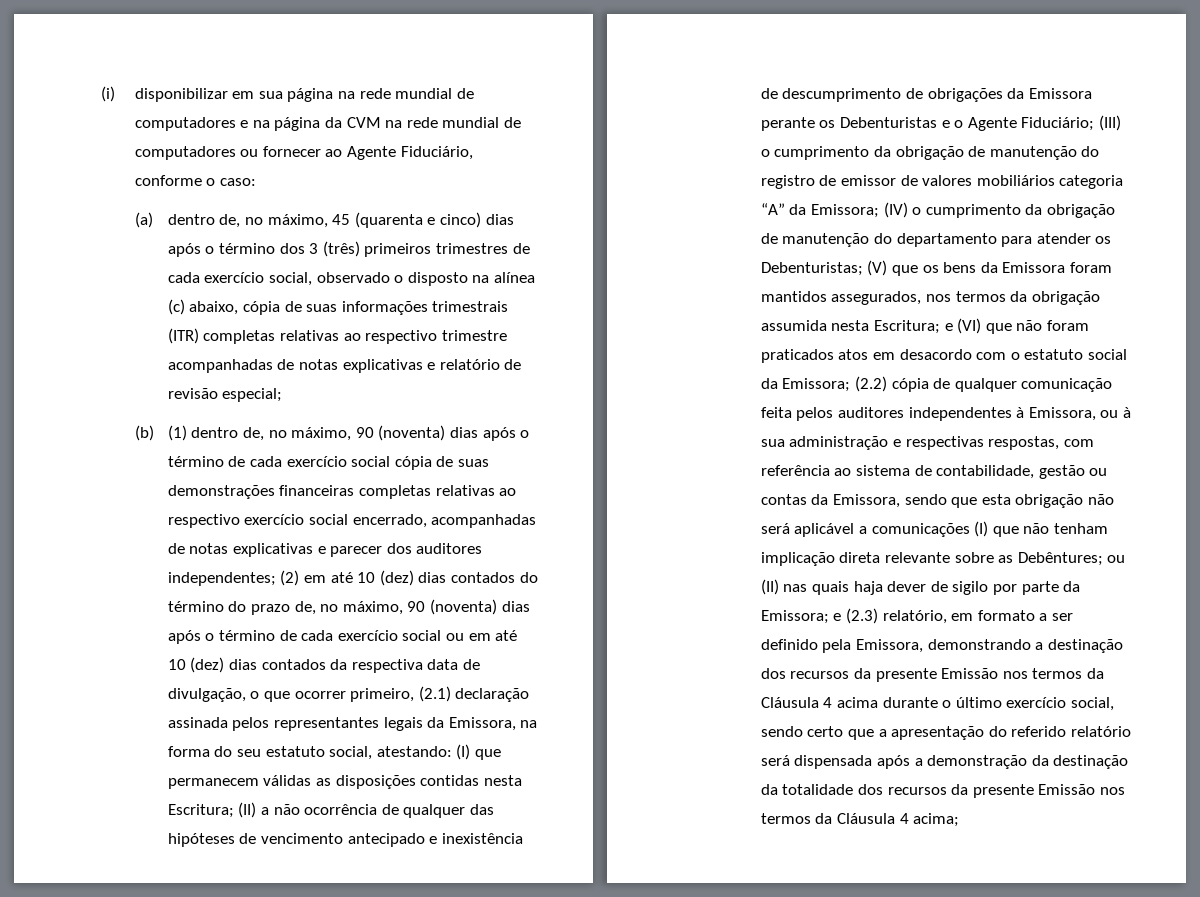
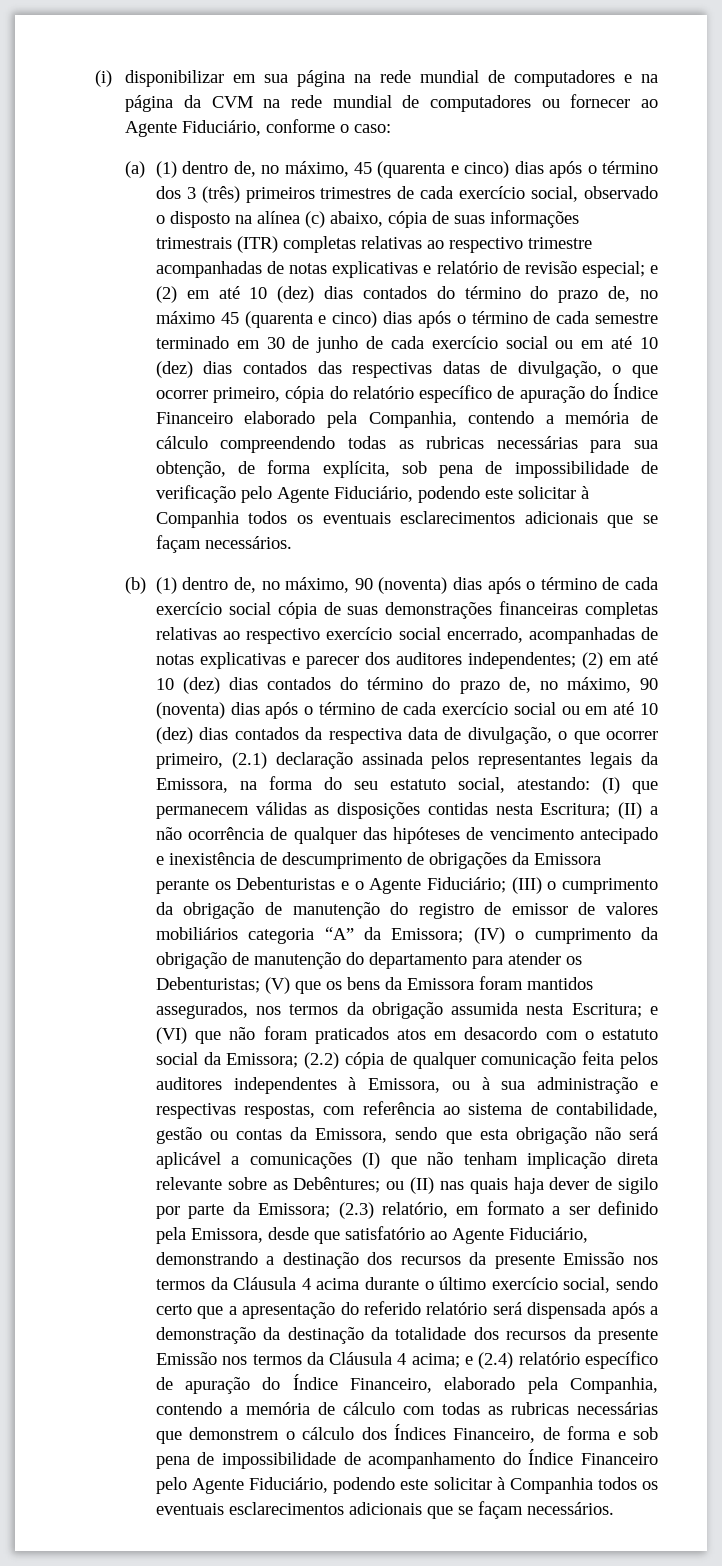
- (a) dentro de, no máximo, 45 (quarenta e cinco) dias após o término dos 3 (três) primeiros trimestres de cada exercício social, observado o disposto na alínea (c) abaixo, cópia de suas informações trimestrais (ITR) completas relativas ao respectivo trimestre acompanhadas de notas explicativas e relatório de revisão especial;
+ (a) (1) dentro de, no máximo, 45 (quarenta e cinco) dias após o término dos 3 (três) primeiros trimestres de cada exercício social, observado o disposto na alínea (c) abaixo, cópia de suas informações trimestrais (ITR) completas relativas ao respectivo trimestre acompanhadas de notas explicativas e relatório de revisão especial; e (2) em até 10 (dez) dias contados do término do prazo de, no máximo 45 (quarenta e cinco) dias após o término de cada semestre terminado em 30 de junho de cada exercício social ou em até 10 (dez) dias contados das respectivas datas de divulgação, o que ocorrer primeiro, cópia do relatório específico de apuração do Índice Financeiro elaborado pela Companhia, contendo a memória de cálculo compreendendo todas as rubricas necessárias para sua obtenção, de forma explícita, sob pena de impossibilidade de verificação pelo Agente Fiduciário, podendo este solicitar à Companhia todos os eventuais esclarecimentos adicionais que se façam necessários.
- e (2.3) relatório, em formato a ser definido pela Emissora, demonstrando a destinação dos recursos da presente Emissão nos termos da Cláusula 4 acima durante o último exercício social, sendo certo que a apresentação do referido relatório será dispensada após a demonstração da destinação da totalidade dos recursos da presente Emissão nos termos da Cláusula 4 acima;
+ (2.3) relatório, em formato a ser definido pela Emissora, desde que satisfatório ao Agente Fiduciário, demonstrando a destinação dos recursos da presente Emissão nos termos da Cláusula 4 acima durante o último exercício social, sendo certo que a apresentação do referido relatório será dispensada após a demonstração da destinação da totalidade dos recursos da presente Emissão nos termos da Cláusula 4 acima;
+ e (2.4) relatório específico de apuração do Índice Financeiro, elaborado pela Companhia, contendo a memória de cálculo com todas as rubricas necessárias que demonstrem o cálculo dos Índices Financeiro, de forma e sob pena de impossibilidade de acompanhamento do Índice Financeiro pelo Agente Fiduciário, podendo este solicitar à Companhia todos os eventuais esclarecimentos adicionais que se façam necessários.

